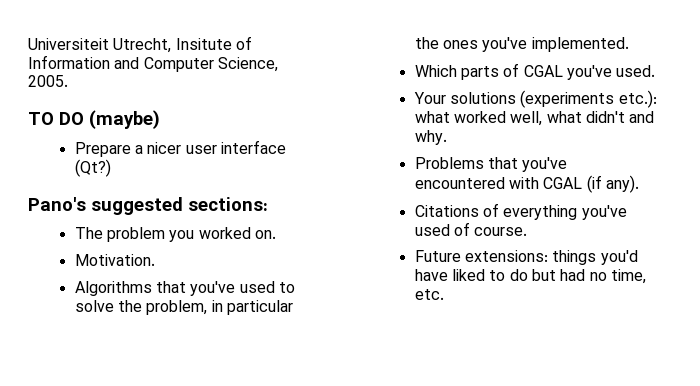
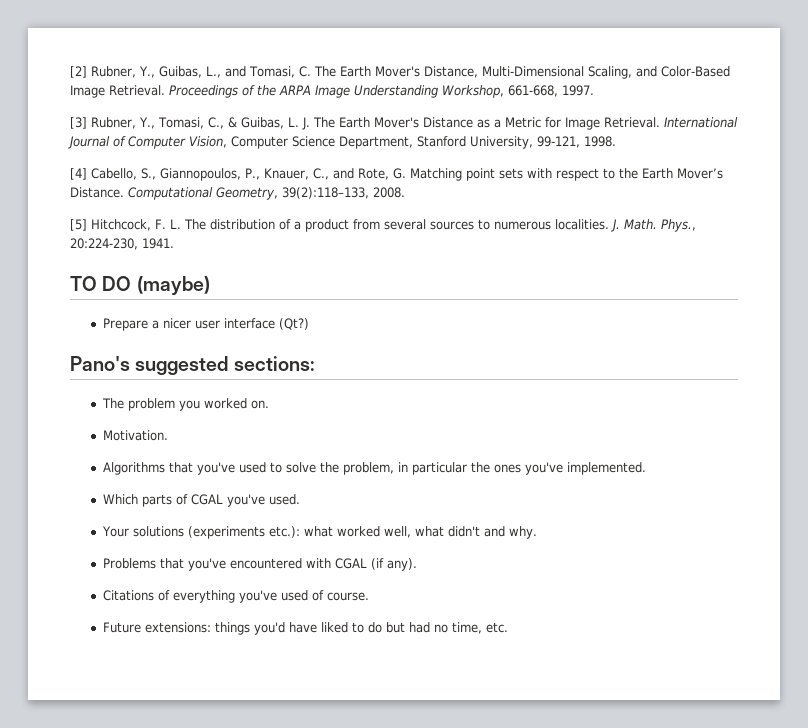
- Universiteit Utrecht, Insitute of Information and Computer Science, 2005.
+ [2] Rubner, Y., Guibas, L., and Tomasi, C. The Earth Mover's Distance, Multi-Dimensional Scaling, and Color-Based Image Retrieval. Proceedings of the ARPA Image Understanding Workshop, 661-668, 1997.
+ [3] Rubner, Y., Tomasi, C., & Guibas, L. J. The Earth Mover's Distance as a Metric for Image Retrieval. International Journal of Computer Vision, Computer Science Department, Stanford University, 99-121, 1998.
+ [4] Cabello, S., Giannopoulos, P., Knauer, C., and Rote, G. Matching point sets with respect to the Earth Mover’s Distance. Computational Geometry, 39(2):118–133, 2008.
+ [5] Hitchcock, F. L. The distribution of a product from several sources to numerous localities. J. Math. Phys., 20:224-230, 1941.

